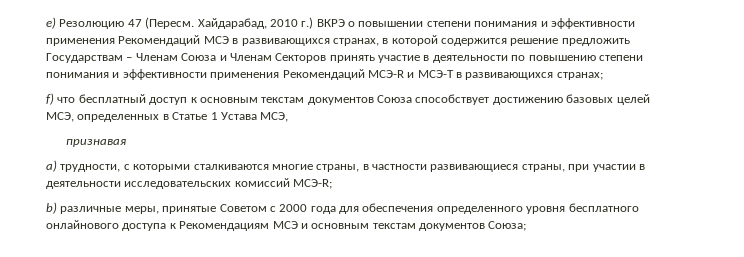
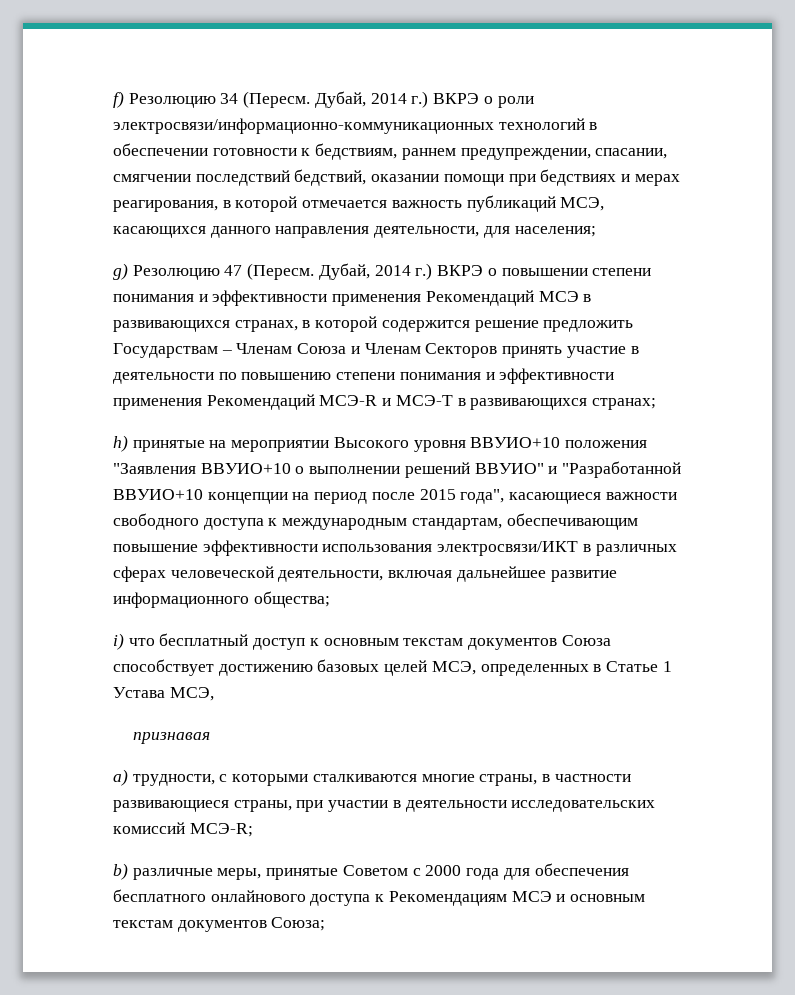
- e) Резолюцию 47 (Пересм.
+ f) Резолюцию 34 (Пересм. Дубай, 2014 г.) ВКРЭ о роли электросвязи/информационно-коммуникационных технологий в обеспечении готовности к бедствиям, раннем предупреждении, спасании, смягчении последствий бедствий, оказании помощи при бедствиях и мерах реагирования, в которой отмечается важность публикаций МСЭ, касающихся данного направления деятельности, для населения;
+ g) Резолюцию 47 (Пересм.
- Хайдарабад, 2010 г.) ВКРЭ о повышении степени понимания и эффективности применения Рекомендаций МСЭ в развивающихся странах, в которой содержится решение предложить Государствам – Членам Союза и Членам Секторов принять участие в деятельности по повышению степени понимания и эффективности применения Рекомендаций МСЭ-R и МСЭ-Т в развивающихся странах;
+ Дубай, 2014 г.) ВКРЭ о повышении степени понимания и эффективности применения Рекомендаций МСЭ в развивающихся странах, в которой содержится решение предложить Государствам – Членам Союза и Членам Секторов принять участие в деятельности по повышению степени понимания и эффективности применения Рекомендаций МСЭ-R и МСЭ-Т в развивающихся странах;
- f) что бесплатный доступ к основным текстам документов Союза способствует достижению базовых целей МСЭ, определенных в Статье 1 Устава МСЭ,
+ h) принятые на мероприятии Высокого уровня ВВУИО+10 положения "Заявления ВВУИО+10 о выполнении решений ВВУИО" и "Разработанной ВВУИО+10 концепции на период после 2015 года", касающиеся важности свободного доступа к международным стандартам, обеспечивающим повышение эффективности использования электросвязи/ИКТ в различных сферах человеческой деятельности, включая дальнейшее развитие информационного общества;
+ i) что бесплатный доступ к основным текстам документов Союза способствует достижению базовых целей МСЭ, определенных в Статье 1 Устава МСЭ,
- b) различные меры, принятые Советом с 2000 года для обеспечения определенного уровня бесплатного онлайнового доступа к Рекомендациям МСЭ и основным текстам документов Союза;
+ b) различные меры, принятые Советом с 2000 года для обеспечения бесплатного онлайнового доступа к Рекомендациям МСЭ и основным текстам документов Союза;

